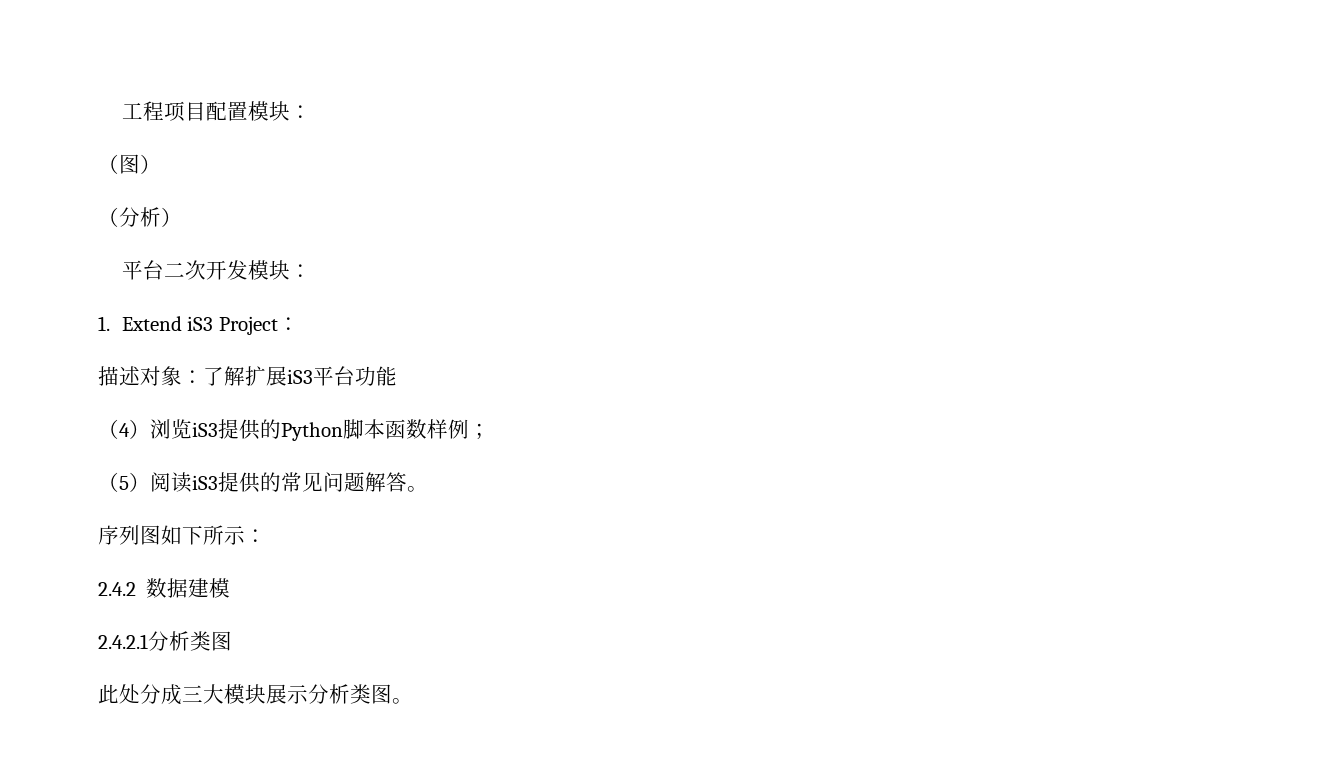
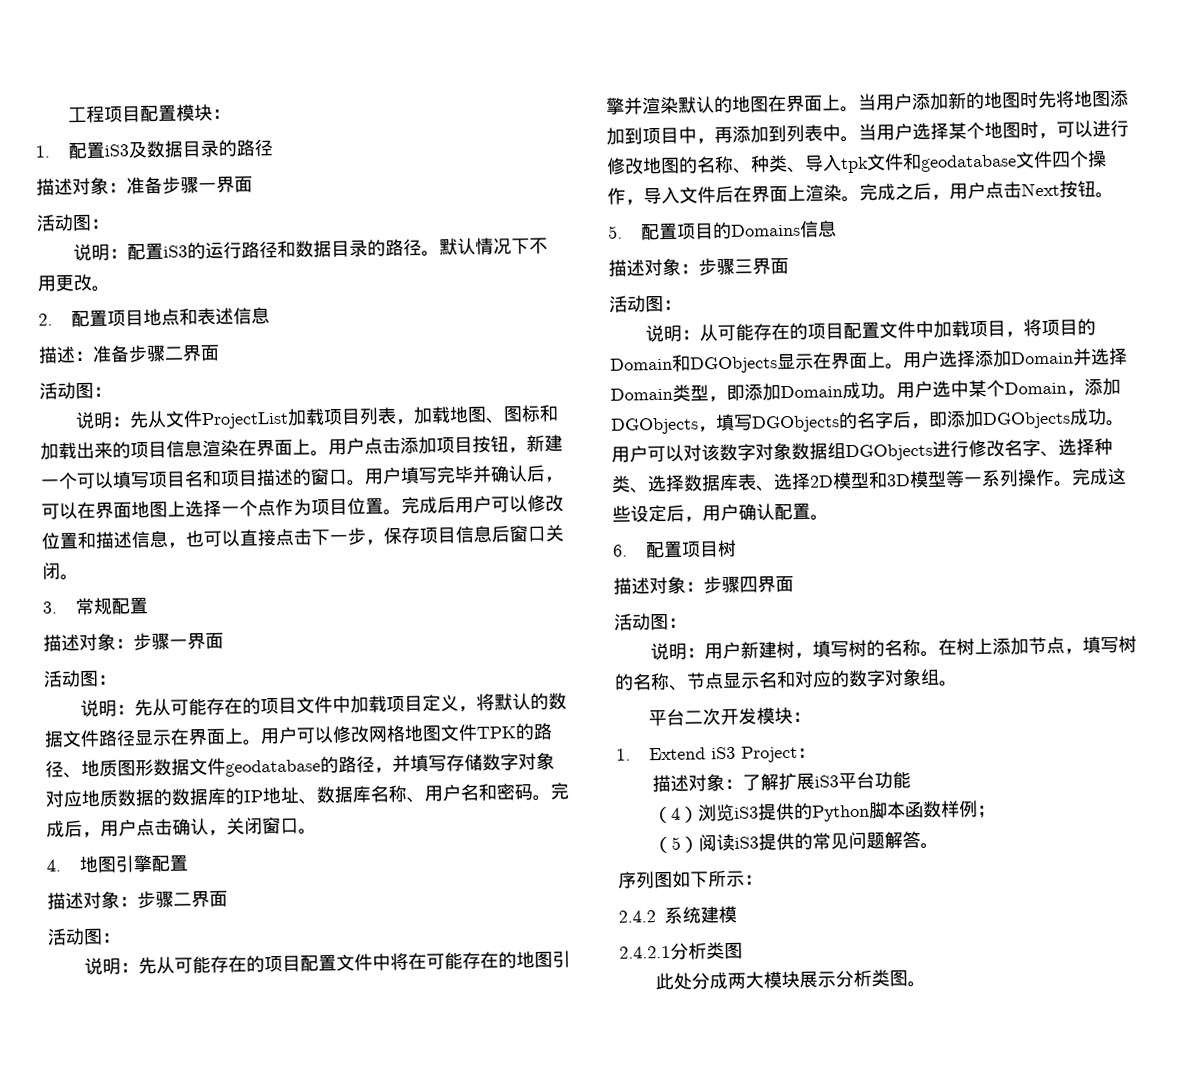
- （图）
- （分析）
+ 1.配置iS3及数据目录的路径
+ 描述对象：准备步骤一界面
+ 活动图：
+ 说明：配置iS3的运行路径和数据目录的路径。默认情况下不用更改。
+ 2.配置项目地点和表述信息
+ 描述：准备步骤二界面
+ 活动图：
+ 说明：先从文件ProjectList加载项目列表，加载地图、图标和加载出来的项目信息渲染在界面上。用户点击添加项目按钮，新建一个可以填写项目名和项目描述的窗口。用户填写完毕并确认后，可以在界面地图上选择一个点作为项目位置。完成后用户可以修改位置和描述信息，也可以直接点击下一步，保存项目信息后窗口关闭。
+ 3.常规配置
+ 描述对象：步骤一界面
+ 活动图：
+ 说明：先从可能存在的项目文件中加载项目定义，将默认的数据文件路径显示在界面上。用户可以修改网格地图文件TPK的路径、地质图形数据文件geodatabase的路径，并填写存储数字对象对应地质数据的数据库的IP地址、数据库名称、用户名和密码。完成后，用户点击确认，关闭窗口。
+ 4.地图引擎配置
+ 描述对象：步骤二界面
+ 活动图：
+ 说明：先从可能存在的项目配置文件中将在可能存在的地图引擎并渲染默认的地图在界面上。当用户添加新的地图时先将地图添加到项目中，再添加到列表中。当用户选择某个地图时，可以进行修改地图的名称、种类、导入tpk文件和geodatabase文件四个操作，导入文件后在界面上渲染。完成之后，用户点击Next按钮。
+ 5.配置项目的Domains信息
+ 描述对象：步骤三界面
+ 活动图：
+ 说明：从可能存在的项目配置文件中加载项目，将项目的Domain和DGObjects显示在界面上。用户选择添加Domain并选择Domain类型，即添加Domain成功。用户选中某个Domain，添加DGObjects，填写DGObjects的名字后，即添加DGObjects成功。用户可以对该数字对象数据组DGObjects进行修改名字、选择种类、选择数据库表、选择2D模型和3D模型等一系列操作。完成这些设定后，用户确认配置。
+ 6.配置项目树
+ 描述对象：步骤四界面
+ 活动图：
+ 说明：用户新建树，填写树的名称。在树上添加节点，填写树的名称、节点显示名和对应的数字对象组。
- 2.4.2数据建模
+ 2.4.2系统建模
- 此处分成三大模块展示分析类图。
+ 此处分成两大模块展示分析类图。

